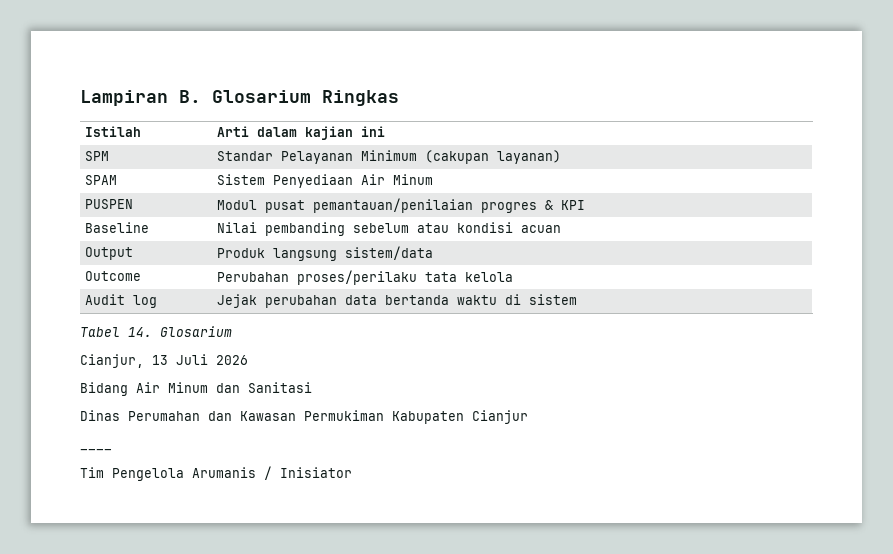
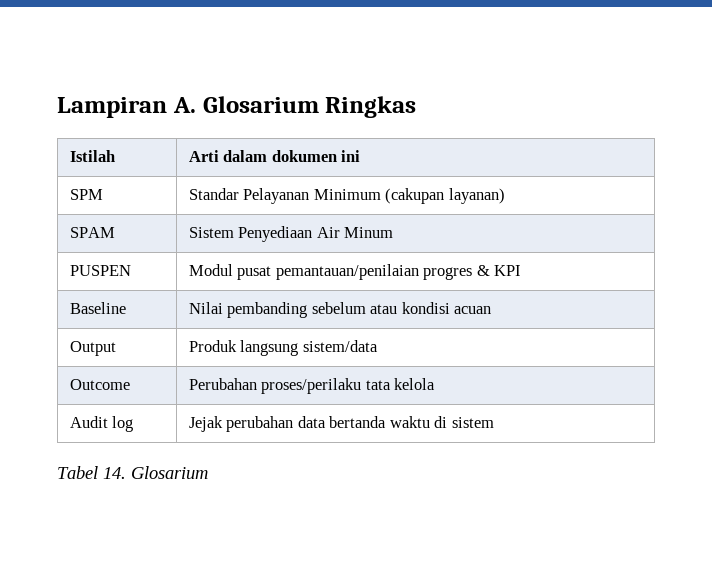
- Lampiran B. Glosarium Ringkas
+ Lampiran A. Glosarium Ringkas
- Istilah | Arti dalam kajian ini
+ Istilah | Arti dalam dokumen ini
- Cianjur, 13 Juli 2026
- Bidang Air Minum dan Sanitasi
- Dinas Perumahan dan Kawasan Permukiman Kabupaten Cianjur
- ____
- Tim Pengelola Arumanis / Inisiator

